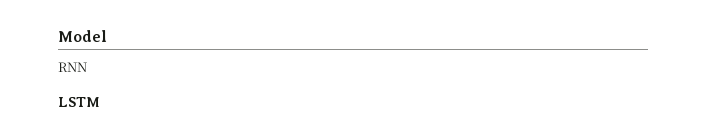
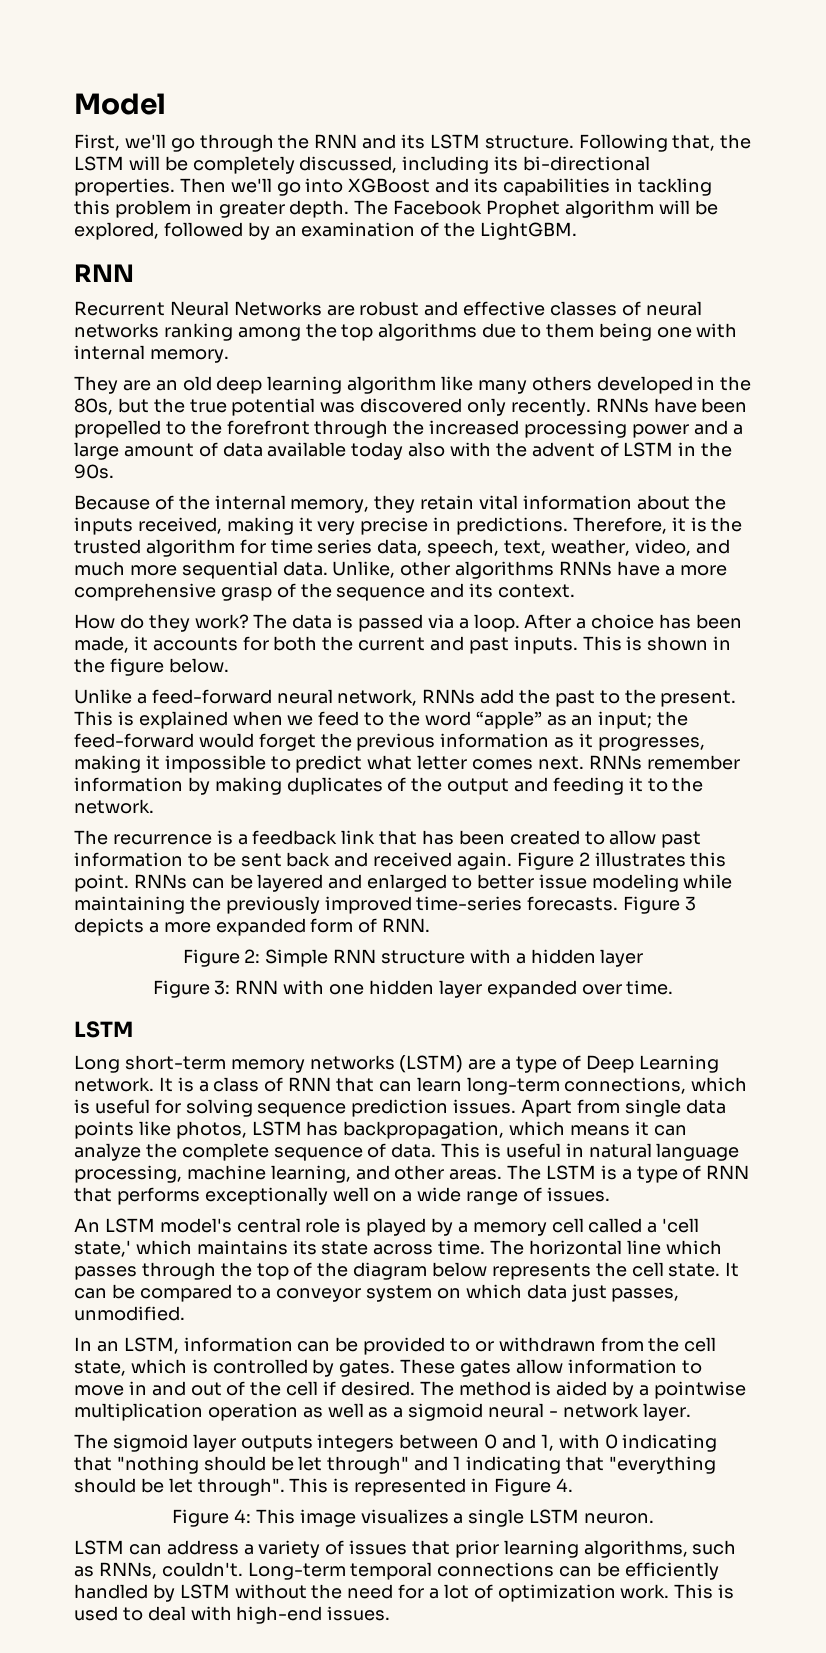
+ First, we'll go through the RNN and its LSTM structure. Following that, the LSTM will be completely discussed, including its bi-directional properties. Then we'll go into XGBoost and its capabilities in tackling this problem in greater depth. The Facebook Prophet algorithm will be explored, followed by an examination of the LightGBM.
  RNN
+ Recurrent Neural Networks are robust and effective classes of neural networks ranking among the top algorithms due to them being one with internal memory.
+ They are an old deep learning algorithm like many others developed in the 80s, but the true potential was discovered only recently. RNNs have been propelled to the forefront through the increased processing power and a large amount of data available today also with the advent of LSTM in the 90s.
+ Because of the internal memory, they retain vital information about the inputs received, making it very precise in predictions. Therefore, it is the trusted algorithm for time series data, speech, text, weather, video, and much more sequential data. Unlike, other algorithms RNNs have a more comprehensive grasp of the sequence and its context.
+ How do they work? The data is passed via a loop. After a choice has been made, it accounts for both the current and past inputs. This is shown in the figure below.
+ Unlike a feed-forward neural network, RNNs add the past to the present. This is explained when we feed to the word “apple” as an input; the feed-forward would forget the previous information as it progresses, making it impossible to predict what letter comes next. RNNs remember information by making duplicates of the output and feeding it to the network.
+ The recurrence is a feedback link that has been created to allow past information to be sent back and received again. Figure 2 illustrates this point. RNNs can be layered and enlarged to better issue modeling while maintaining the previously improved time-series forecasts. Figure 3 depicts a more expanded form of RNN.
+ Figure 2: Simple RNN structure with a hidden layer
+ Figure 3: RNN with one hidden layer expanded over time.
  LSTM
+ Long short-term memory networks (LSTM) are a type of Deep Learning network. It is a class of RNN that can learn long-term connections, which is useful for solving sequence prediction issues. Apart from single data points like photos, LSTM has backpropagation, which means it can analyze the complete sequence of data. This is useful in natural language processing, machine learning, and other areas. The LSTM is a type of RNN that performs exceptionally well on a wide range of issues.
+ An LSTM model's central role is played by a memory cell called a 'cell state,' which maintains its state across time. The horizontal line which passes through the top of the diagram below represents the cell state. It can be compared to a conveyor system on which data just passes, unmodified.
+ In an LSTM, information can be provided to or withdrawn from the cell state, which is controlled by gates. These gates allow information to move in and out of the cell if desired. The method is aided by a pointwise multiplication operation as well as a sigmoid neural - network layer.
+ The sigmoid layer outputs integers between 0 and 1, with 0 indicating that "nothing should be let through" and 1 indicating that "everything should be let through". This is represented in Figure 4.
+ Figure 4: This image visualizes a single LSTM neuron.
+ LSTM can address a variety of issues that prior learning algorithms, such as RNNs, couldn't. Long-term temporal connections can be efficiently handled by LSTM without the need for a lot of optimization work. This is used to deal with high-end issues.

